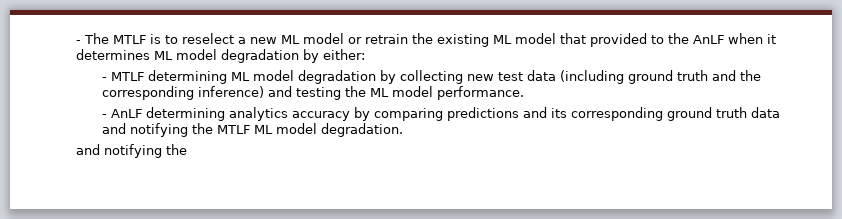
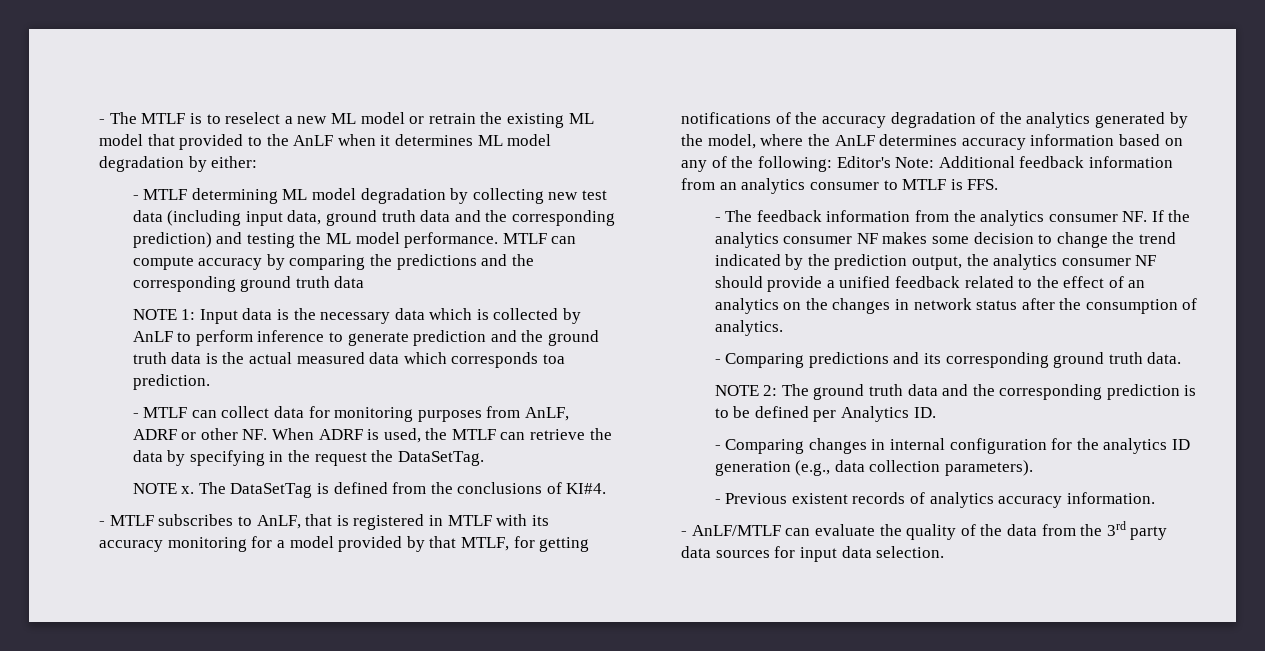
- - MTLF determining ML model degradation by collecting new test data (including ground truth and the corresponding inference) and testing the ML model performance.
- - AnLF determining analytics accuracy by comparing predictions and its corresponding ground truth data and notifying the MTLF ML model degradation.
- and notifying the
+ - MTLF determining ML model degradation by collecting new test data (including input data, ground truth data and the corresponding prediction) and testing the ML model performance. MTLF can compute accuracy by comparing the predictions and the corresponding ground truth data
+ NOTE 1: Input data is the necessary data which is collected by AnLF to perform inference to generate prediction and the ground truth data is the actual measured data which corresponds toa prediction.
+ - MTLF can collect data for monitoring purposes from AnLF, ADRF or other NF. When ADRF is used, the MTLF can retrieve the data by specifying in the request the DataSetTag.
+ NOTE x. The DataSetTag is defined from the conclusions of KI#4.
+ - MTLF subscribes to AnLF, that is registered in MTLF with its accuracy monitoring for a model provided by that MTLF, for getting notifications of the accuracy degradation of the analytics generated by the model, where the AnLF determines accuracy information based on any of the following: Editor's Note: Additional feedback information from an analytics consumer to MTLF is FFS.
+ - The feedback information from the analytics consumer NF. If the analytics consumer NF makes some decision to change the trend indicated by the prediction output, the analytics consumer NF should provide a unified feedback related to the effect of an analytics on the changes in network status after the consumption of analytics.
+ - Comparing predictions and its corresponding ground truth data.
+ NOTE 2: The ground truth data and the corresponding prediction is to be defined per Analytics ID.
+ - Comparing changes in internal configuration for the analytics ID generation (e.g., data collection parameters).
+ - Previous existent records of analytics accuracy information.
+ - AnLF/MTLF can evaluate the quality of the data from the 3rd party data sources for input data selection.

